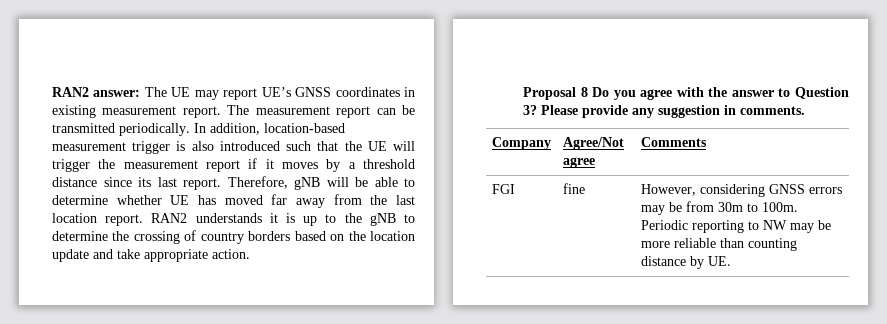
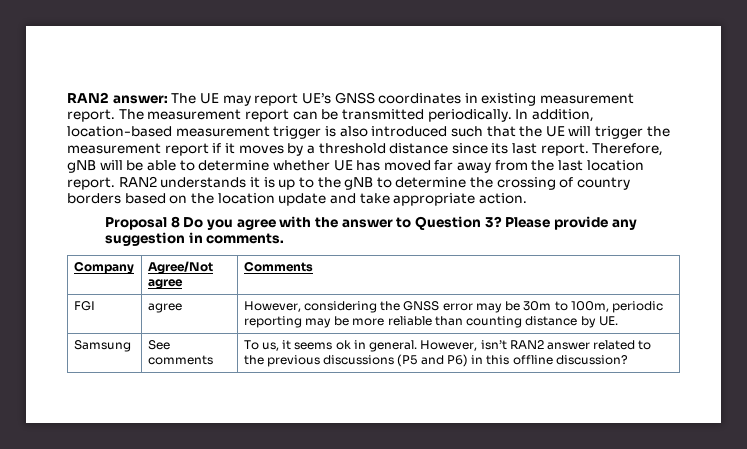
- FGI | fine | However, considering GNSS errors may be from 30m to 100m. Periodic reporting to NW may be more reliable than counting distance by UE.
+ FGI | agree | However, considering the GNSS error may be 30m to 100m, periodic reporting may be more reliable than counting distance by UE.
+ Samsung | See comments | To us, it seems ok in general. However, isn’t RAN2 answer related to the previous discussions (P5 and P6) in this offline discussion?

